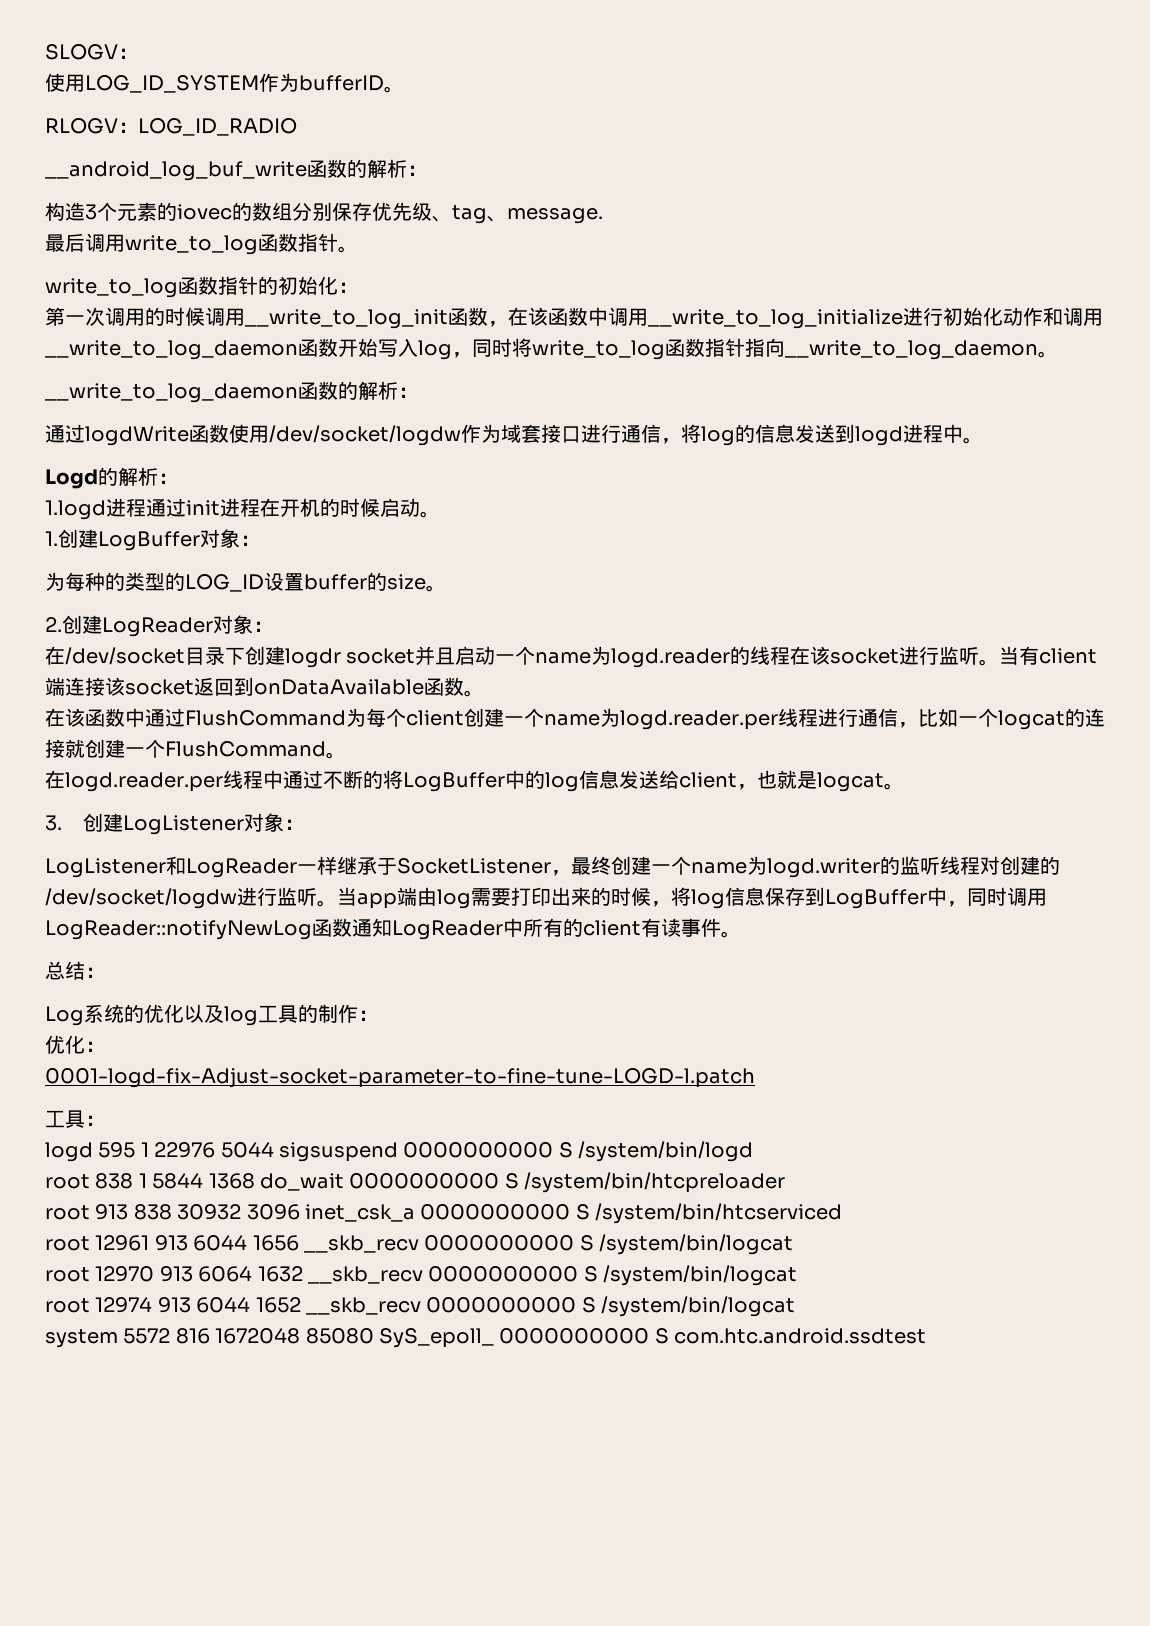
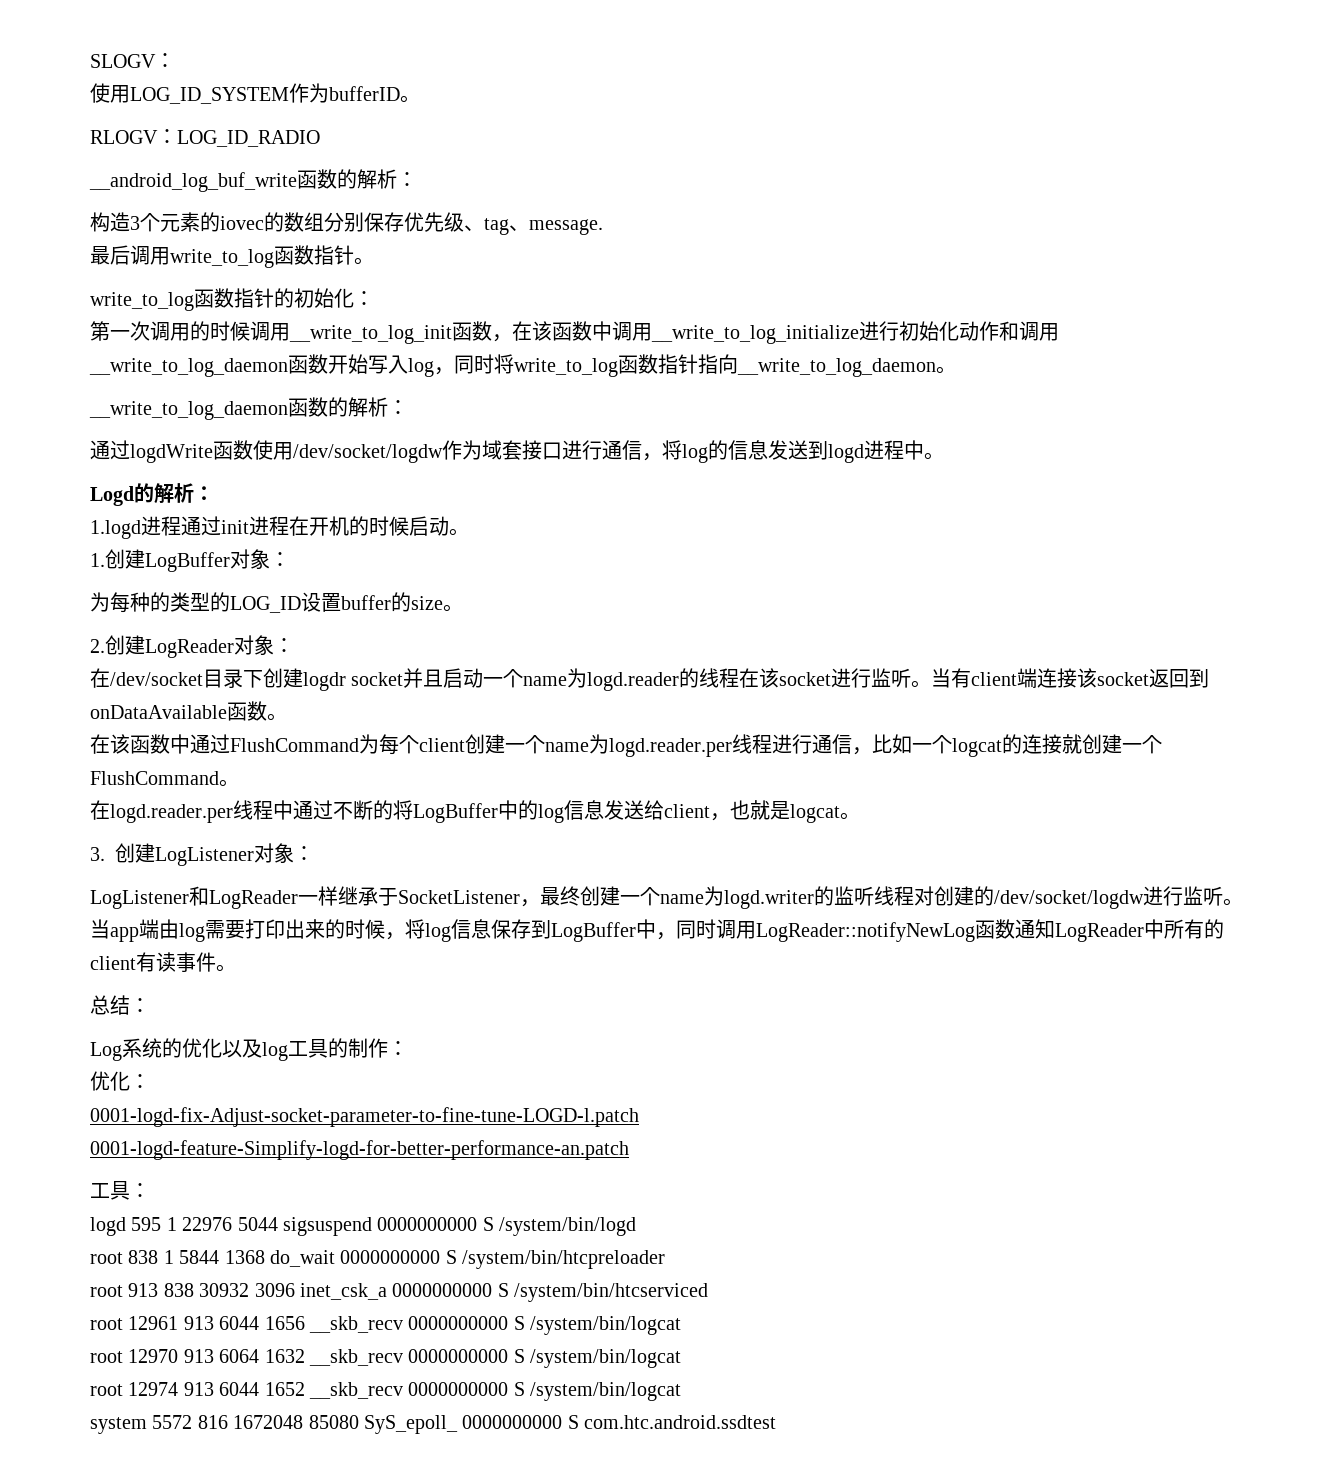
+ 0001-logd-feature-Simplify-logd-for-better-performance-an.patch

